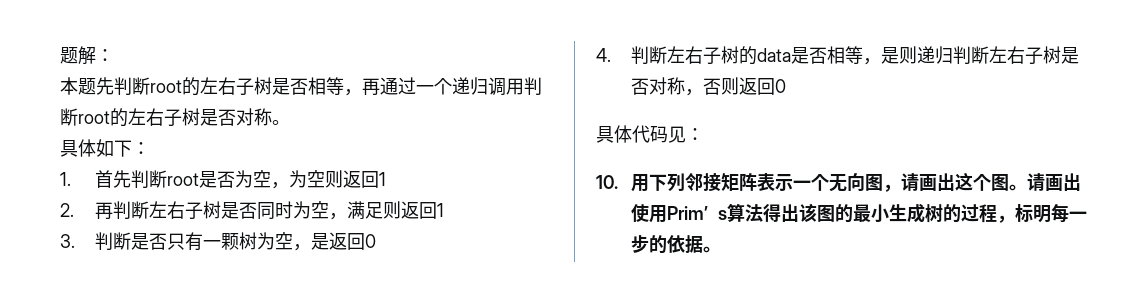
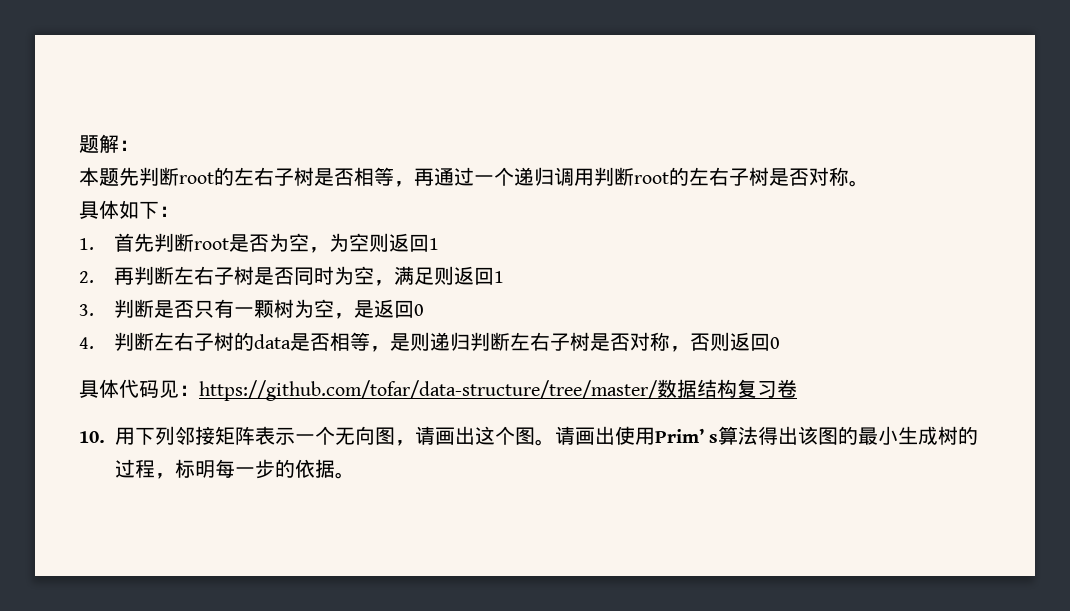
- 具体代码见：
+ 具体代码见：https://github.com/tofar/data-structure/tree/master/数据结构复习卷

